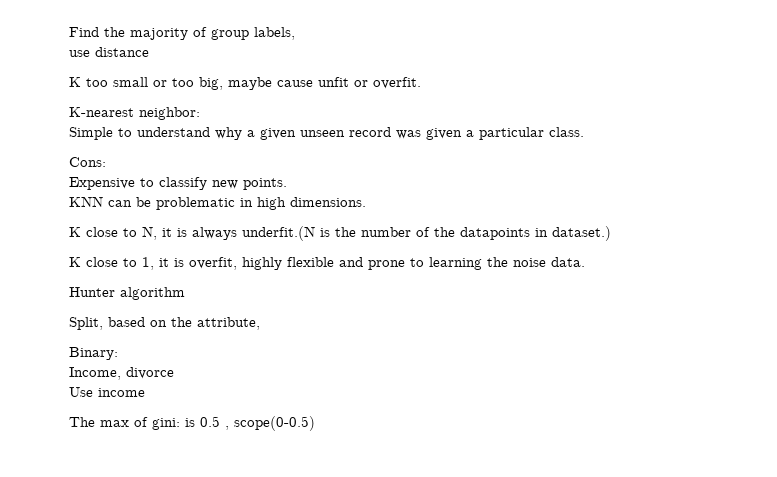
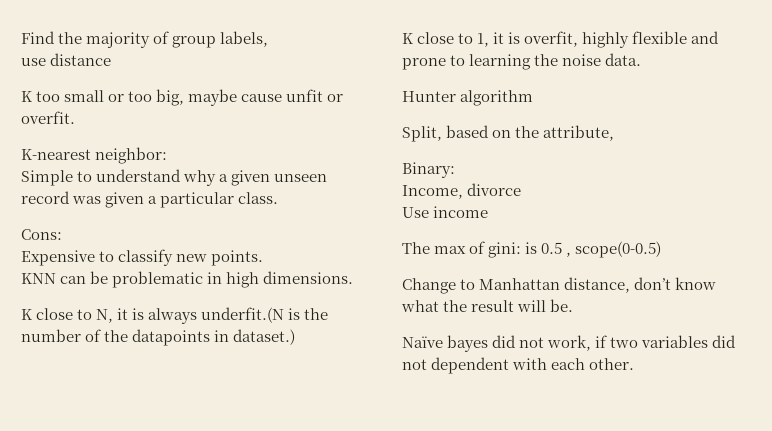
+ Change to Manhattan distance, don’t know what the result will be.
+ Naïve bayes did not work, if two variables did not dependent with each other.

